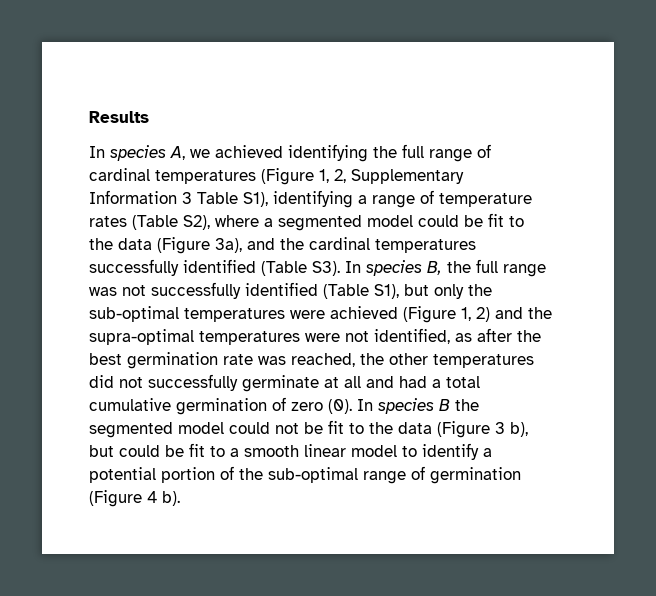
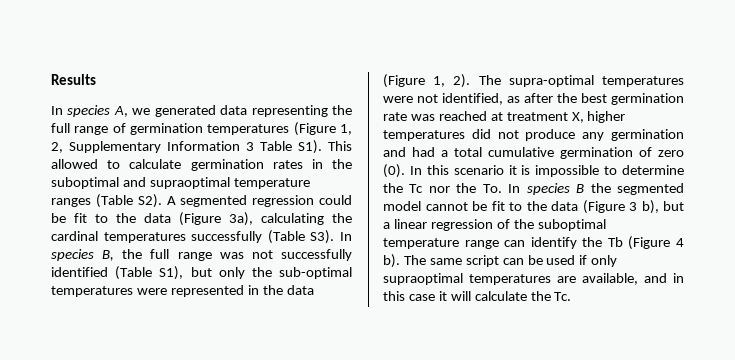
- In species A, we achieved identifying the full range of cardinal temperatures (Figure 1, 2, Supplementary Information 3 Table S1), identifying a range of temperature rates (Table S2), where a segmented model could be fit to the data (Figure 3a), and the cardinal temperatures successfully identified (Table S3). In species B, the full range was not successfully identified (Table S1), but only the sub-optimal temperatures were achieved (Figure 1, 2) and the supra-optimal temperatures were not identified, as after the best germination rate was reached, the other temperatures did not successfully germinate at all and had a total cumulative germination of zero (0).
+ In species A, we generated data representing the full range of germination temperatures (Figure 1, 2, Supplementary Information 3 Table S1). This allowed to calculate germination rates in the suboptimal and supraoptimal temperature ranges (Table S2). A segmented regression could be fit to the data (Figure 3a), calculating the cardinal temperatures successfully (Table S3). In species B, the full range was not successfully identified (Table S1), but only the sub-optimal temperatures were represented in the data (Figure 1, 2). The supra-optimal temperatures were not identified, as after the best germination rate was reached at treatment X, higher temperatures did not produce any germination and had a total cumulative germination of zero (0).
- In species B the segmented model could not be fit to the data (Figure 3 b), but could be fit to a smooth linear model to identify a potential portion of the sub-optimal range of germination (Figure 4 b).
+ In this scenario it is impossible to determine the Tc nor the To. In species B the segmented model cannot be fit to the data (Figure 3 b), but a linear regression of the suboptimal temperature range can identify the Tb (Figure 4 b). The same script can be used if only supraoptimal temperatures are available, and in this case it will calculate the Tc.

